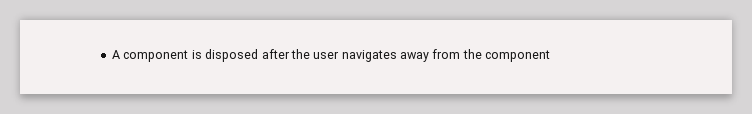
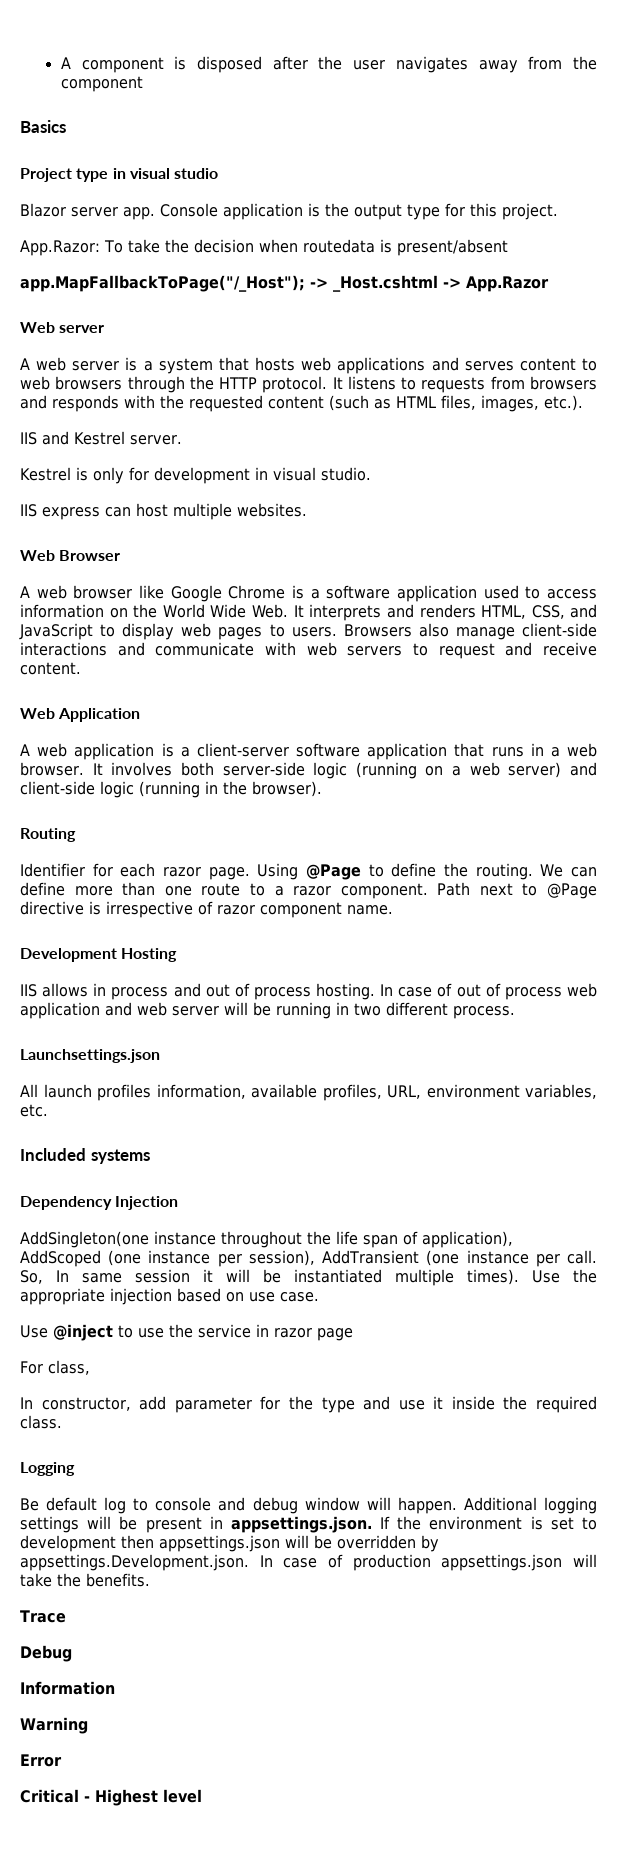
+ Basics
+ Project type in visual studio
+ Blazor server app. Console application is the output type for this project.
+ App.Razor: To take the decision when routedata is present/absent
+ app.MapFallbackToPage("/_Host"); -> _Host.cshtml -> App.Razor
+ Web server
+ A web server is a system that hosts web applications and serves content to web browsers through the HTTP protocol. It listens to requests from browsers and responds with the requested content (such as HTML files, images, etc.).
+ IIS and Kestrel server.
+ Kestrel is only for development in visual studio.
+ IIS express can host multiple websites.
+ Web Browser
+ A web browser like Google Chrome is a software application used to access information on the World Wide Web. It interprets and renders HTML, CSS, and JavaScript to display web pages to users. Browsers also manage client-side interactions and communicate with web servers to request and receive content.
+ Web Application
+ A web application is a client-server software application that runs in a web browser. It involves both server-side logic (running on a web server) and client-side logic (running in the browser).
+ Routing
+ Identifier for each razor page. Using @Page to define the routing. We can define more than one route to a razor component. Path next to @Page directive is irrespective of razor component name.
+ Development Hosting
+ IIS allows in process and out of process hosting. In case of out of process web application and web server will be running in two different process.
+ Launchsettings.json
+ All launch profiles information, available profiles, URL, environment variables, etc.
+ Included systems
+ Dependency Injection
+ AddSingleton(one instance throughout the life span of application), AddScoped (one instance per session), AddTransient (one instance per call. So, In same session it will be instantiated multiple times). Use the appropriate injection based on use case.
+ Use @inject to use the service in razor page
+ For class,
+ In constructor, add parameter for the type and use it inside the required class.
+ Logging
+ Be default log to console and debug window will happen. Additional logging settings will be present in appsettings.json. If the environment is set to development then appsettings.json will be overridden by appsettings.Development.json. In case of production appsettings.json will take the benefits.
+ Trace
+ Debug
+ Information
+ Warning
+ Error
+ Critical - Highest level

